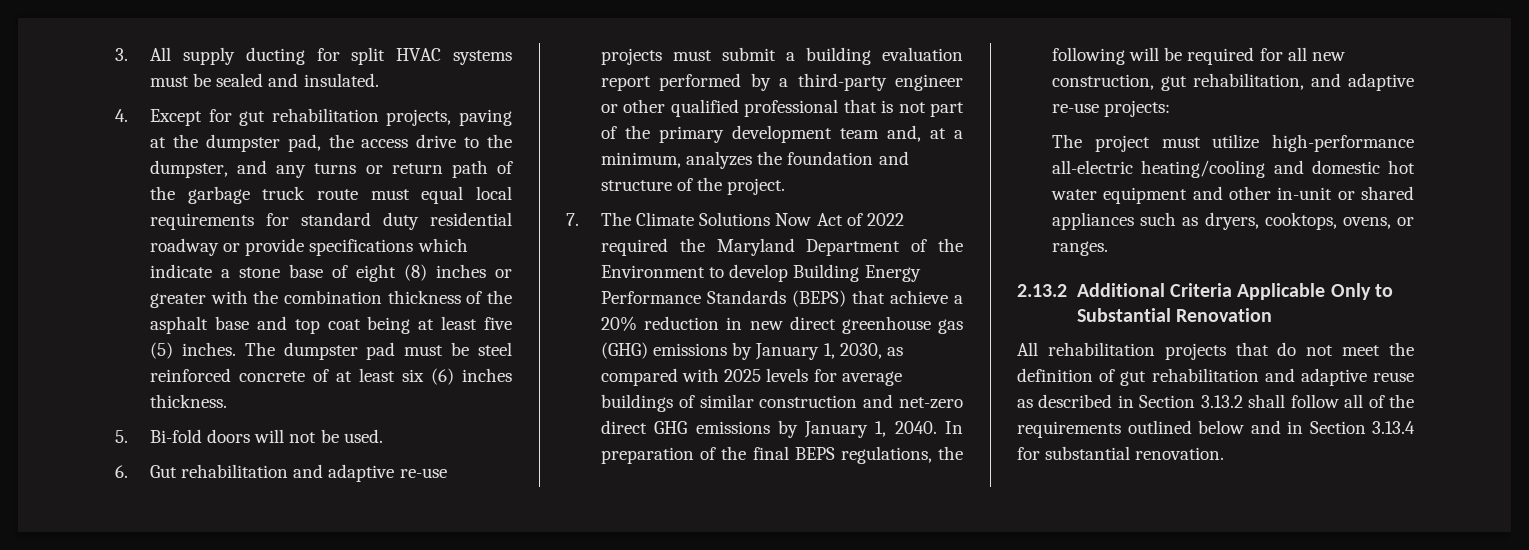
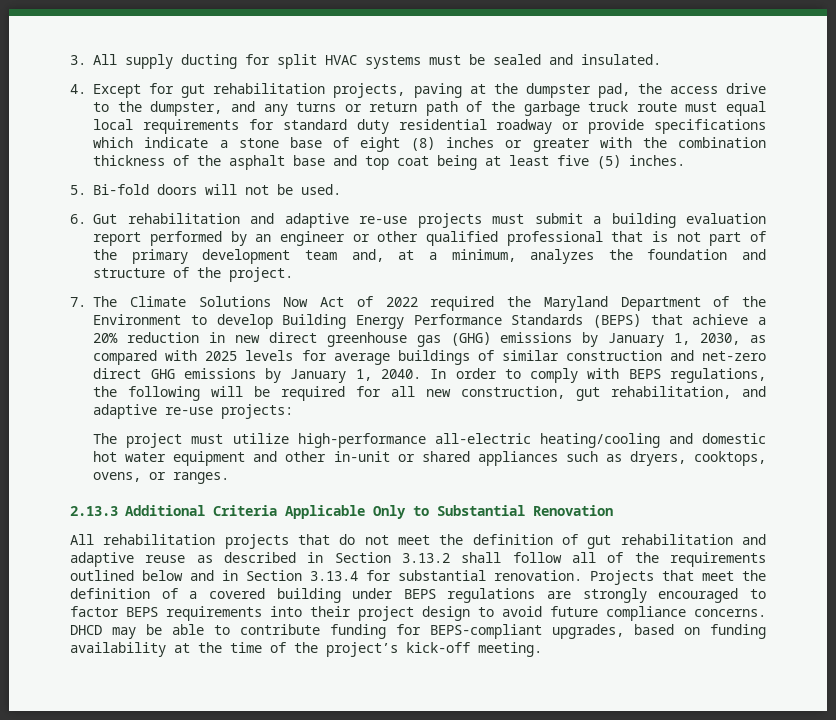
- The dumpster pad must be steel reinforced concrete of at least six (6) inches thickness.
- 6. Gut rehabilitation and adaptive re-use projects must submit a building evaluation report performed by a third-party engineer or other qualified professional that is not part of the primary development team and, at a minimum, analyzes the foundation and structure of the project.
+ 6. Gut rehabilitation and adaptive re-use projects must submit a building evaluation report performed by an engineer or other qualified professional that is not part of the primary development team and, at a minimum, analyzes the foundation and structure of the project.
- In preparation of the final BEPS regulations, the following will be required for all new construction, gut rehabilitation, and adaptive re-use projects:
+ In order to comply with BEPS regulations, the following will be required for all new construction, gut rehabilitation, and adaptive re-use projects:
- 2.13.2 Additional Criteria Applicable Only to Substantial Renovation
+ 2.13.3 Additional Criteria Applicable Only to Substantial Renovation
+ Projects that meet the definition of a covered building under BEPS regulations are strongly encouraged to factor BEPS requirements into their project design to avoid future compliance concerns. DHCD may be able to contribute funding for BEPS-compliant upgrades, based on funding availability at the time of the project’s kick-off meeting.

